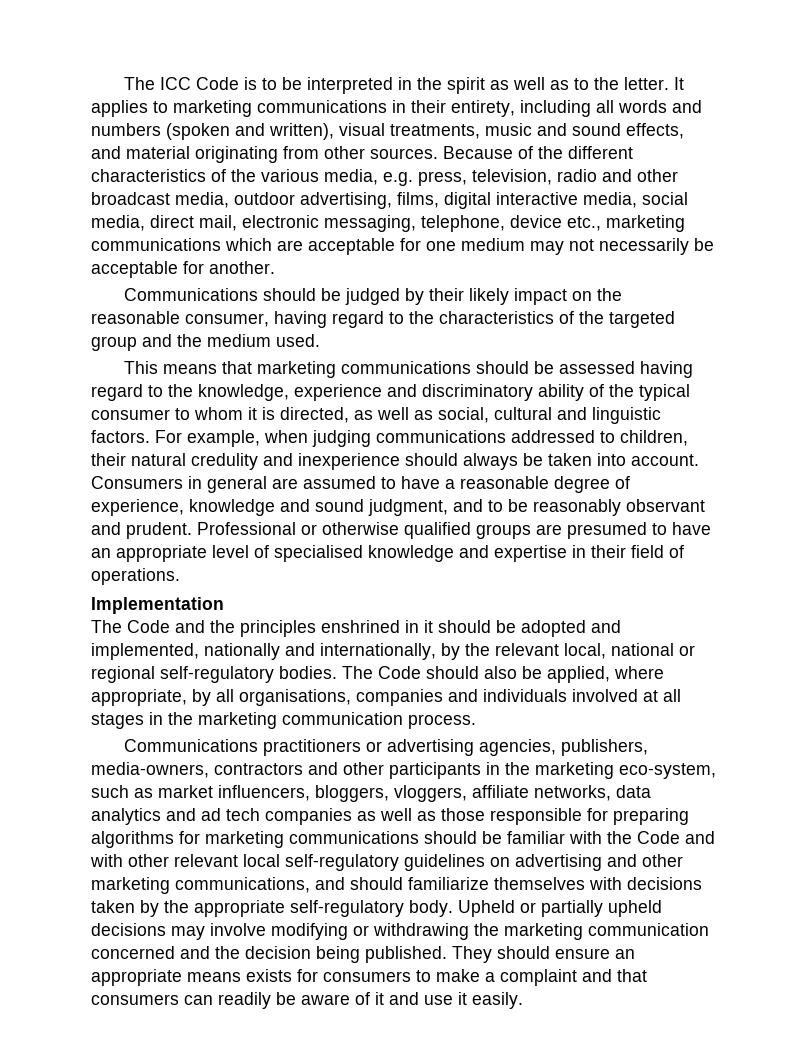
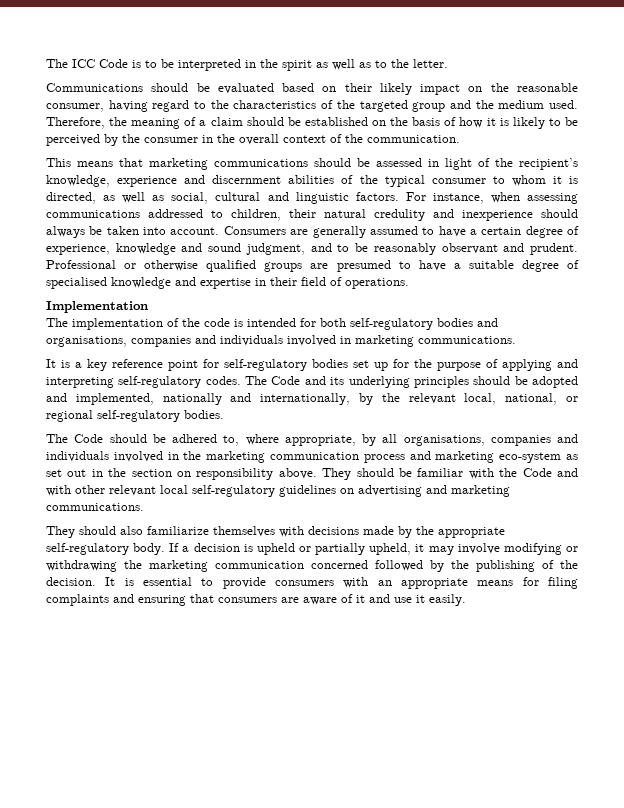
- It applies to marketing communications in their entirety, including all words and numbers (spoken and written), visual treatments, music and sound effects, and material originating from other sources. Because of the different characteristics of the various media, e.g. press, television, radio and other broadcast media, outdoor advertising, films, digital interactive media, social media, direct mail, electronic messaging, telephone, device etc., marketing communications which are acceptable for one medium may not necessarily be acceptable for another.
- Communications should be judged by their likely impact on the reasonable consumer, having regard to the characteristics of the targeted group and the medium used.
+ Communications should be evaluated based on their likely impact on the reasonable consumer, having regard to the characteristics of the targeted group and the medium used. Therefore, the meaning of a claim should be established on the basis of how it is likely to be perceived by the consumer in the overall context of the communication.
- This means that marketing communications should be assessed having regard to the knowledge, experience and discriminatory ability of the typical consumer to whom it is directed, as well as social, cultural and linguistic factors.
+ This means that marketing communications should be assessed in light of the recipient’s knowledge, experience and discernment abilities of the typical consumer to whom it is directed, as well as social, cultural and linguistic factors.
- For example, when judging communications addressed to children, their natural credulity and inexperience should always be taken into account.
+ For instance, when assessing communications addressed to children, their natural credulity and inexperience should always be taken into account.
- Consumers in general are assumed to have a reasonable degree of experience, knowledge and sound judgment, and to be reasonably observant and prudent.
+ Consumers are generally assumed to have a certain degree of experience, knowledge and sound judgment, and to be reasonably observant and prudent.
- Professional or otherwise qualified groups are presumed to have an appropriate level of specialised knowledge and expertise in their field of operations.
+ Professional or otherwise qualified groups are presumed to have a suitable degree of specialised knowledge and expertise in their field of operations.
- The Code and the principles enshrined in it should be adopted and implemented, nationally and internationally, by the relevant local, national or regional self-regulatory bodies. The Code should also be applied, where appropriate, by all organisations, companies and individuals involved at all stages in the marketing communication process.
- Communications practitioners or advertising agencies, publishers, media-owners, contractors and other participants in the marketing eco-system, such as market influencers, bloggers, vloggers, affiliate networks, data analytics and ad tech companies as well as those responsible for preparing algorithms for marketing communications should be familiar with the Code and with other relevant local self-regulatory guidelines on advertising and other marketing communications, and should familiarize themselves with decisions taken by the appropriate self-regulatory body.
+ The implementation of the code is intended for both self-regulatory bodies and organisations, companies and individuals involved in marketing communications.
+ It is a key reference point for self-regulatory bodies set up for the purpose of applying and interpreting self-regulatory codes. The Code and its underlying principles should be adopted and implemented, nationally and internationally, by the relevant local, national, or regional self-regulatory bodies.
+ The Code should be adhered to, where appropriate, by all organisations, companies and individuals involved in the marketing communication process and marketing eco-system as set out in the section on responsibility above. They should be familiar with the Code and with other relevant local self-regulatory guidelines on advertising and marketing communications.
+ They should also familiarize themselves with decisions made by the appropriate self-regulatory body.
- Upheld or partially upheld decisions may involve modifying or withdrawing the marketing communication concerned and the decision being published. They should ensure an appropriate means exists for consumers to make a complaint and that consumers can readily be aware of it and use it easily.
+ If a decision is upheld or partially upheld, it may involve modifying or withdrawing the marketing communication concerned followed by the publishing of the decision. It is essential to provide consumers with an appropriate means for filing complaints and ensuring that consumers are aware of it and use it easily.

